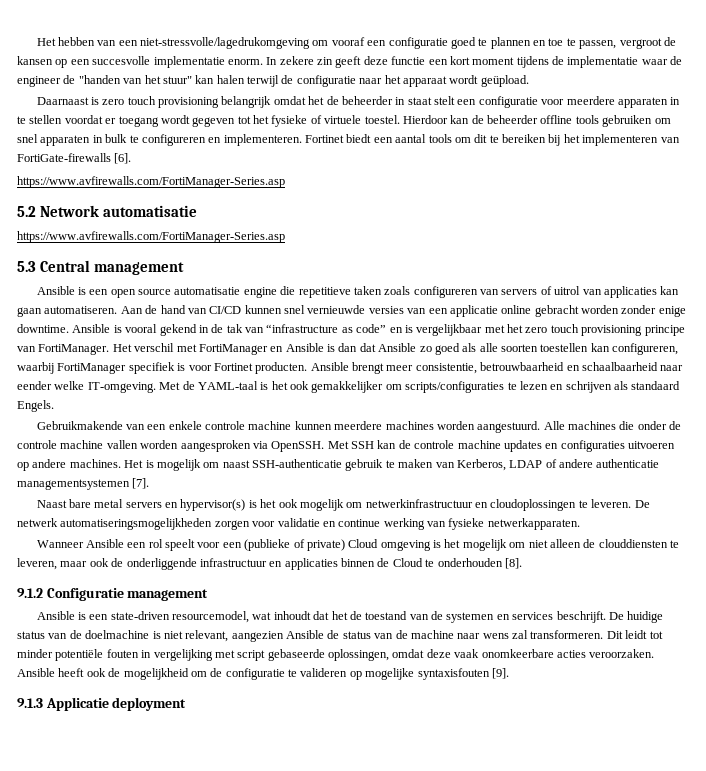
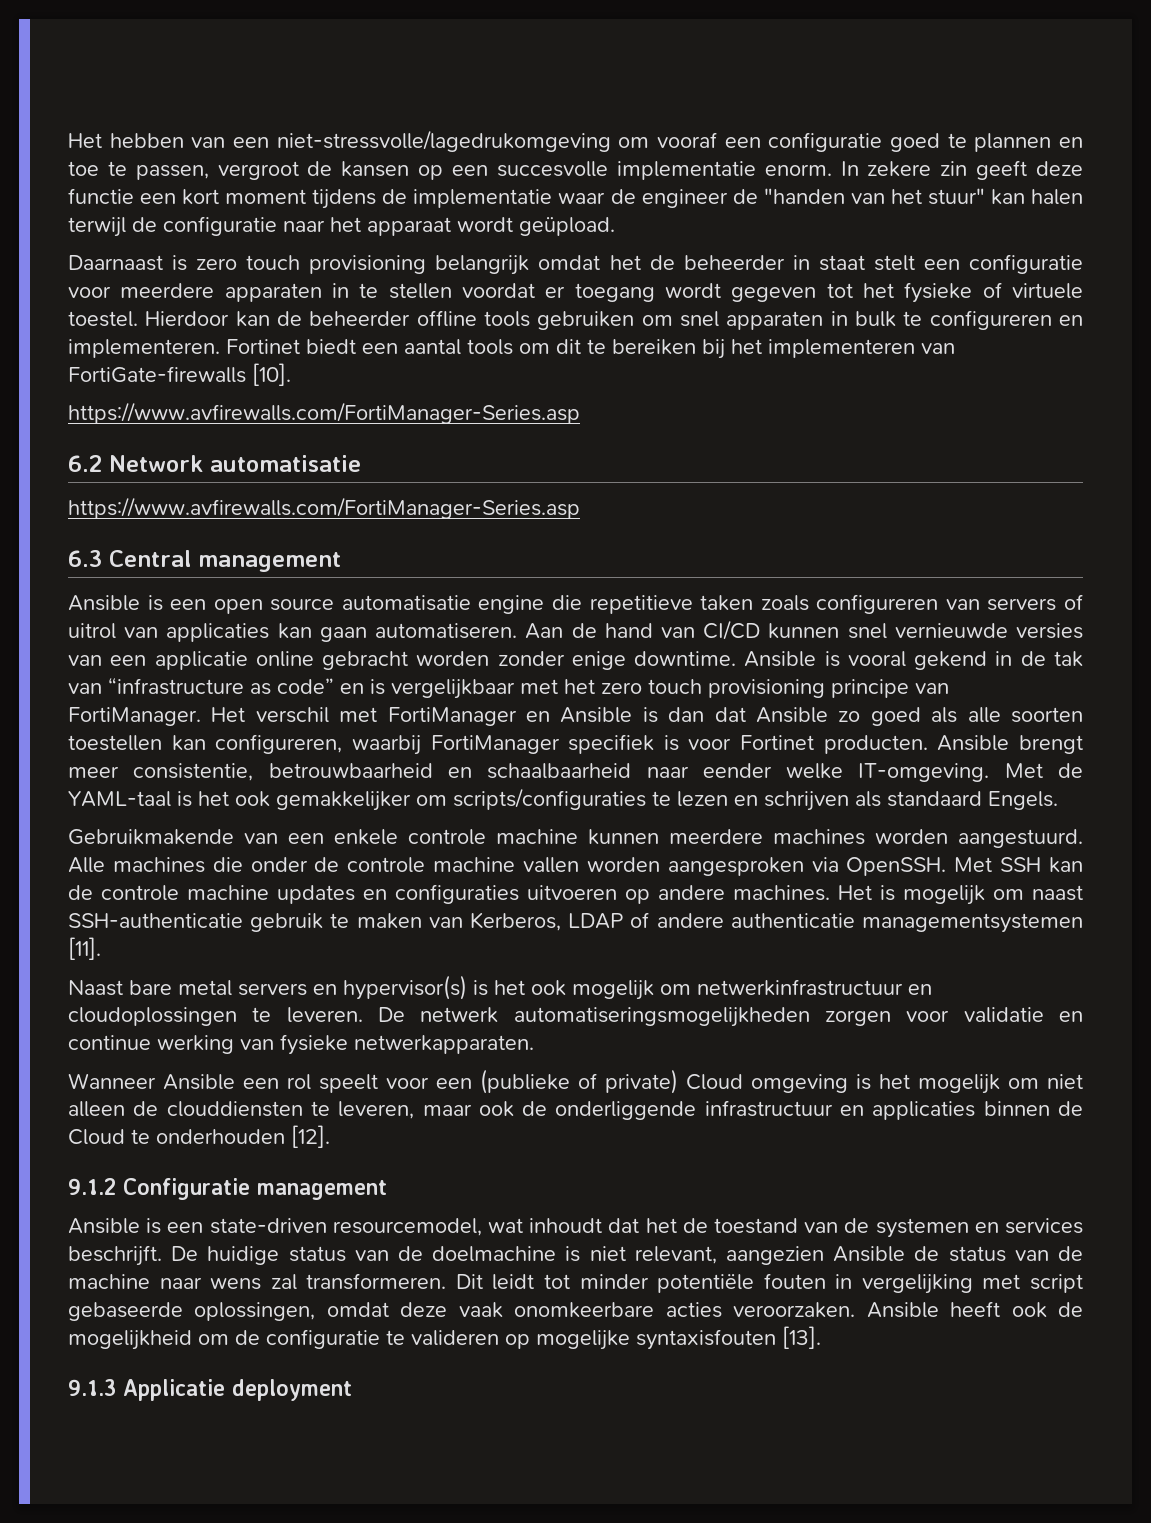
- Fortinet biedt een aantal tools om dit te bereiken bij het implementeren van FortiGate-firewalls [6].
+ Fortinet biedt een aantal tools om dit te bereiken bij het implementeren van FortiGate-firewalls [10].
  https://www.avfirewalls.com/FortiManager-Series.asp
- 5.2 Network automatisatie
+ 6.2 Network automatisatie
- 5.3 Central management
+ 6.3 Central management
- Het is mogelijk om naast SSH-authenticatie gebruik te maken van Kerberos, LDAP of andere authenticatie managementsystemen [7].
+ Het is mogelijk om naast SSH-authenticatie gebruik te maken van Kerberos, LDAP of andere authenticatie managementsystemen [11].
- Wanneer Ansible een rol speelt voor een (publieke of private) Cloud omgeving is het mogelijk om niet alleen de clouddiensten te leveren, maar ook de onderliggende infrastructuur en applicaties binnen de Cloud te onderhouden [8].
+ Wanneer Ansible een rol speelt voor een (publieke of private) Cloud omgeving is het mogelijk om niet alleen de clouddiensten te leveren, maar ook de onderliggende infrastructuur en applicaties binnen de Cloud te onderhouden [12].
- Ansible heeft ook de mogelijkheid om de configuratie te valideren op mogelijke syntaxisfouten [9].
+ Ansible heeft ook de mogelijkheid om de configuratie te valideren op mogelijke syntaxisfouten [13].

